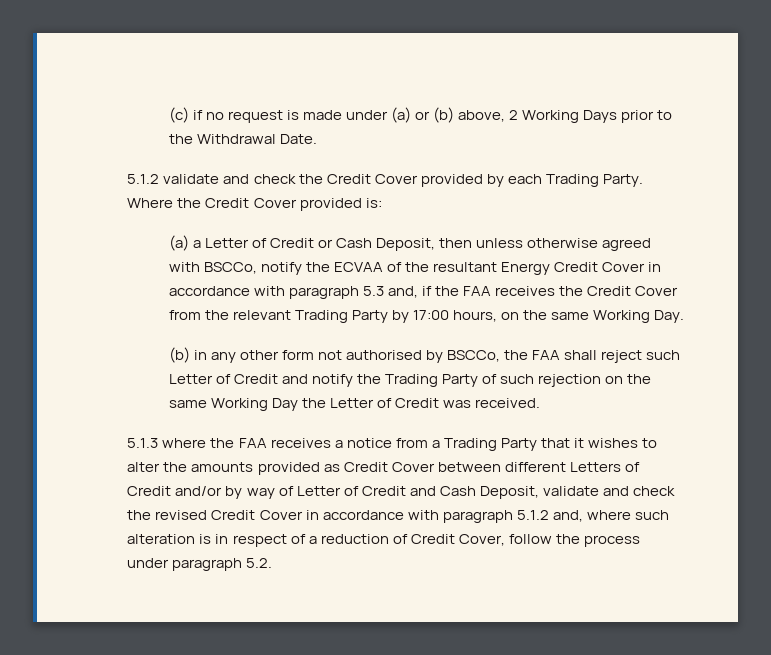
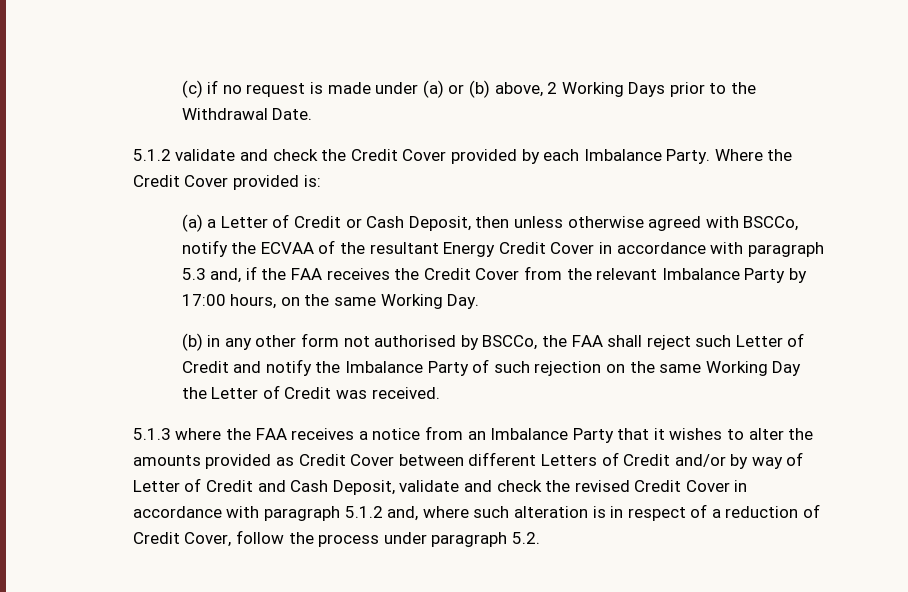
- 5.1.2 validate and check the Credit Cover provided by each Trading Party.
+ 5.1.2 validate and check the Credit Cover provided by each Imbalance Party.
- (a) a Letter of Credit or Cash Deposit, then unless otherwise agreed with BSCCo, notify the ECVAA of the resultant Energy Credit Cover in accordance with paragraph 5.3 and, if the FAA receives the Credit Cover from the relevant Trading Party by 17:00 hours, on the same Working Day.
+ (a) a Letter of Credit or Cash Deposit, then unless otherwise agreed with BSCCo, notify the ECVAA of the resultant Energy Credit Cover in accordance with paragraph 5.3 and, if the FAA receives the Credit Cover from the relevant Imbalance Party by 17:00 hours, on the same Working Day.
- (b) in any other form not authorised by BSCCo, the FAA shall reject such Letter of Credit and notify the Trading Party of such rejection on the same Working Day the Letter of Credit was received.
+ (b) in any other form not authorised by BSCCo, the FAA shall reject such Letter of Credit and notify the Imbalance Party of such rejection on the same Working Day the Letter of Credit was received.
- 5.1.3 where the FAA receives a notice from a Trading Party that it wishes to alter the amounts provided as Credit Cover between different Letters of Credit and/or by way of Letter of Credit and Cash Deposit, validate and check the revised Credit Cover in accordance with paragraph 5.1.2 and, where such alteration is in respect of a reduction of Credit Cover, follow the process under paragraph 5.2.
+ 5.1.3 where the FAA receives a notice from an Imbalance Party that it wishes to alter the amounts provided as Credit Cover between different Letters of Credit and/or by way of Letter of Credit and Cash Deposit, validate and check the revised Credit Cover in accordance with paragraph 5.1.2 and, where such alteration is in respect of a reduction of Credit Cover, follow the process under paragraph 5.2.

